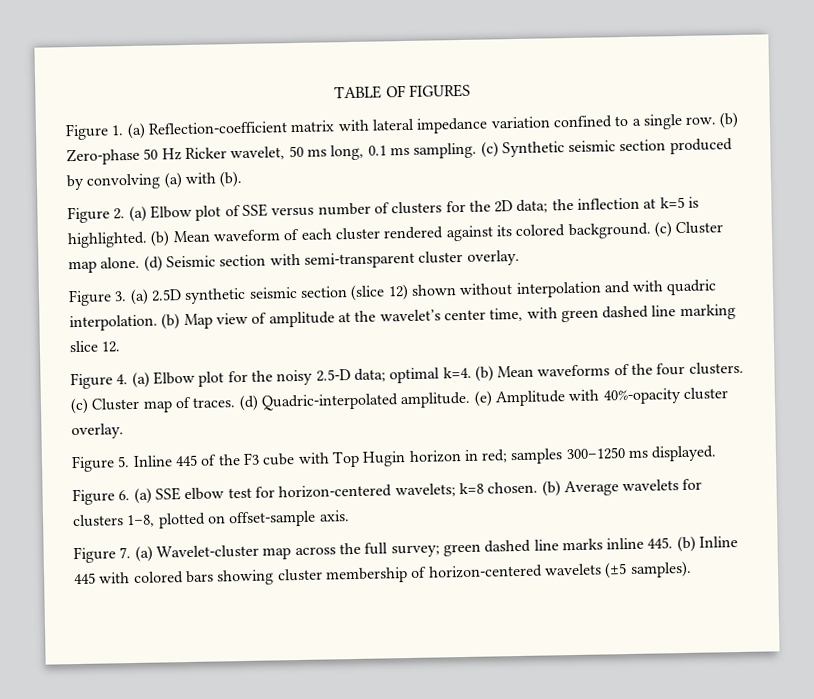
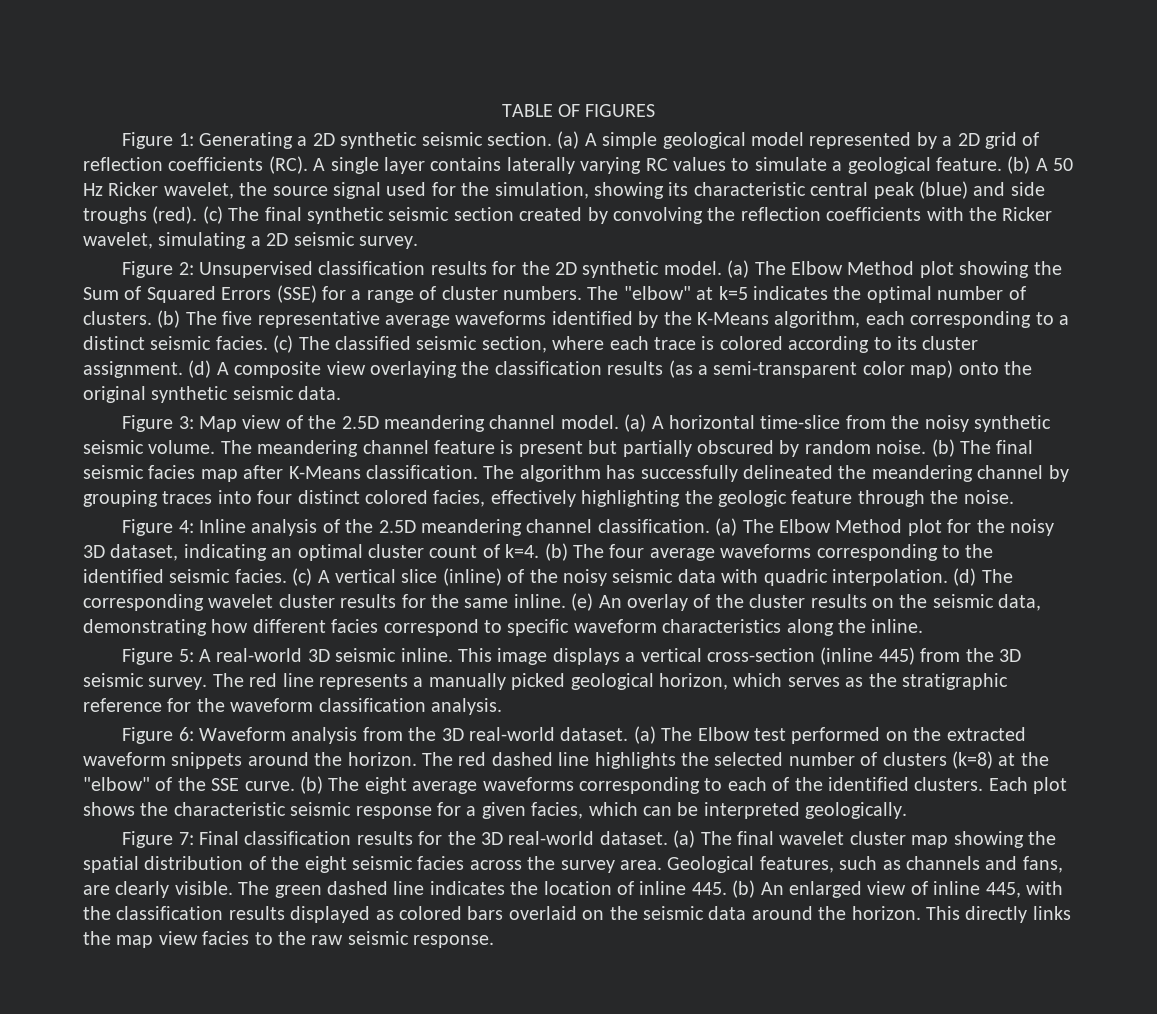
- Figure 1. (a) Reflection-coefficient matrix with lateral impedance variation confined to a single row. (b) Zero-phase 50 Hz Ricker wavelet, 50 ms long, 0.1 ms sampling. (c) Synthetic seismic section produced by convolving (a) with (b).
- Figure 2. (a) Elbow plot of SSE versus number of clusters for the 2D data; the inflection at k=5 is highlighted. (b) Mean waveform of each cluster rendered against its colored background. (c) Cluster map alone. (d) Seismic section with semi-transparent cluster overlay.
- Figure 3. (a) 2.5D synthetic seismic section (slice 12) shown without interpolation and with quadric interpolation. (b) Map view of amplitude at the wavelet’s center time, with green dashed line marking slice 12.
- Figure 4. (a) Elbow plot for the noisy 2.5-D data; optimal k=4. (b) Mean waveforms of the four clusters. (c) Cluster map of traces. (d) Quadric-interpolated amplitude. (e) Amplitude with 40%-opacity cluster overlay.
- Figure 5. Inline 445 of the F3 cube with Top Hugin horizon in red; samples 300–1250 ms displayed.
- Figure 6. (a) SSE elbow test for horizon-centered wavelets; k=8 chosen. (b) Average wavelets for clusters 1–8, plotted on offset-sample axis.
- Figure 7. (a) Wavelet-cluster map across the full survey; green dashed line marks inline 445. (b) Inline 445 with colored bars showing cluster membership of horizon-centered wavelets (±5 samples).
+ Figure 1: Generating a 2D synthetic seismic section. (a) A simple geological model represented by a 2D grid of reflection coefficients (RC). A single layer contains laterally varying RC values to simulate a geological feature. (b) A 50 Hz Ricker wavelet, the source signal used for the simulation, showing its characteristic central peak (blue) and side troughs (red). (c) The final synthetic seismic section created by convolving the reflection coefficients with the Ricker wavelet, simulating a 2D seismic survey.
+ Figure 2: Unsupervised classification results for the 2D synthetic model. (a) The Elbow Method plot showing the Sum of Squared Errors (SSE) for a range of cluster numbers. The "elbow" at k=5 indicates the optimal number of clusters. (b) The five representative average waveforms identified by the K-Means algorithm, each corresponding to a distinct seismic facies. (c) The classified seismic section, where each trace is colored according to its cluster assignment. (d) A composite view overlaying the classification results (as a semi-transparent color map) onto the original synthetic seismic data.
+ Figure 3: Map view of the 2.5D meandering channel model. (a) A horizontal time-slice from the noisy synthetic seismic volume. The meandering channel feature is present but partially obscured by random noise. (b) The final seismic facies map after K-Means classification. The algorithm has successfully delineated the meandering channel by grouping traces into four distinct colored facies, effectively highlighting the geologic feature through the noise.
+ Figure 4: Inline analysis of the 2.5D meandering channel classification. (a) The Elbow Method plot for the noisy 3D dataset, indicating an optimal cluster count of k=4. (b) The four average waveforms corresponding to the identified seismic facies. (c) A vertical slice (inline) of the noisy seismic data with quadric interpolation. (d) The corresponding wavelet cluster results for the same inline. (e) An overlay of the cluster results on the seismic data, demonstrating how different facies correspond to specific waveform characteristics along the inline.
+ Figure 5: A real-world 3D seismic inline. This image displays a vertical cross-section (inline 445) from the 3D seismic survey. The red line represents a manually picked geological horizon, which serves as the stratigraphic reference for the waveform classification analysis.
+ Figure 6: Waveform analysis from the 3D real-world dataset. (a) The Elbow test performed on the extracted waveform snippets around the horizon. The red dashed line highlights the selected number of clusters (k=8) at the "elbow" of the SSE curve. (b) The eight average waveforms corresponding to each of the identified clusters. Each plot shows the characteristic seismic response for a given facies, which can be interpreted geologically.
+ Figure 7: Final classification results for the 3D real-world dataset. (a) The final wavelet cluster map showing the spatial distribution of the eight seismic facies across the survey area. Geological features, such as channels and fans, are clearly visible. The green dashed line indicates the location of inline 445. (b) An enlarged view of inline 445, with the classification results displayed as colored bars overlaid on the seismic data around the horizon. This directly links the map view facies to the raw seismic response.

